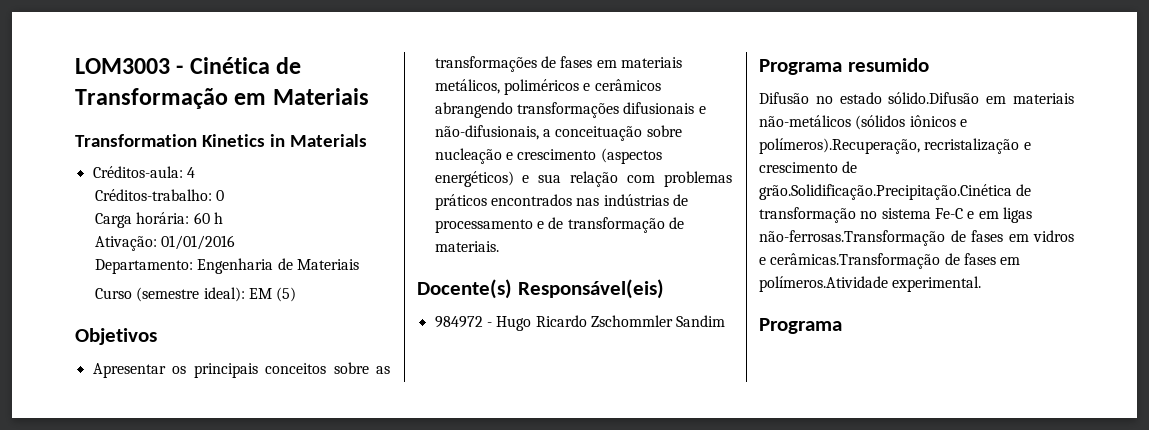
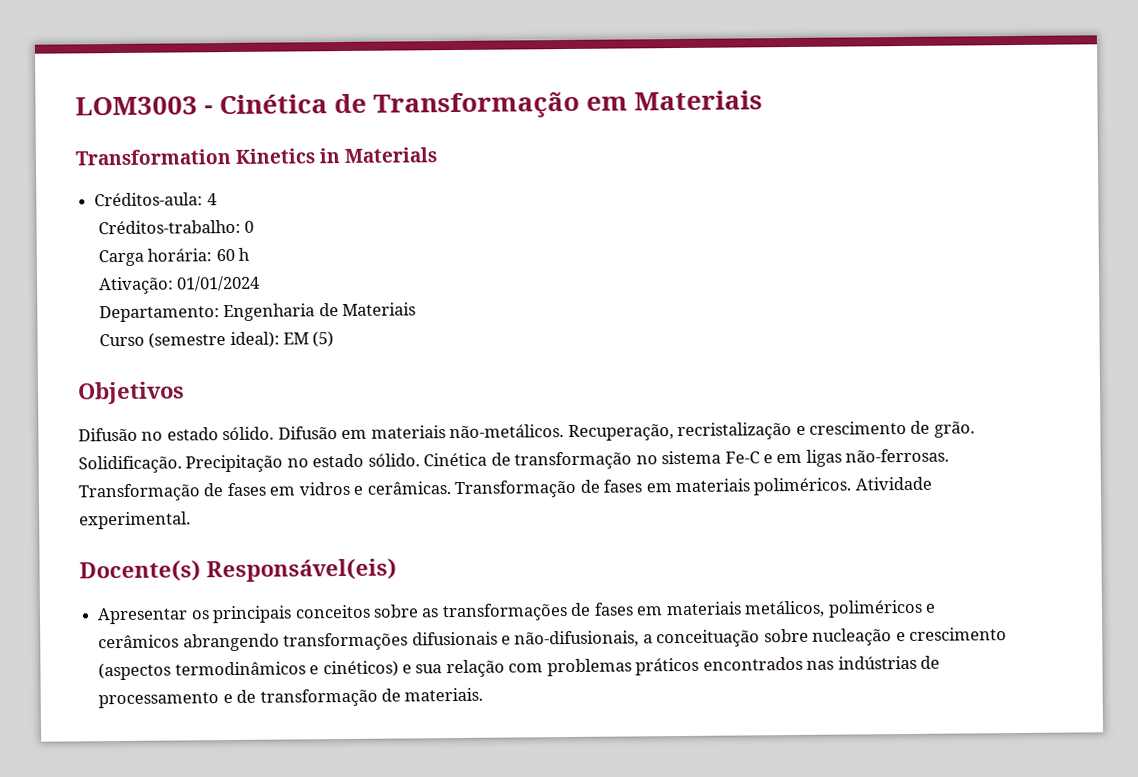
- Ativação: 01/01/2016
+ Ativação: 01/01/2024
+ Difusão no estado sólido. Difusão em materiais não-metálicos. Recuperação, recristalização e crescimento de grão. Solidificação. Precipitação no estado sólido. Cinética de transformação no sistema Fe-C e em ligas não-ferrosas. Transformação de fases em vidros e cerâmicas. Transformação de fases em materiais poliméricos. Atividade experimental.
+ Docente(s) Responsável(eis)
- Apresentar os principais conceitos sobre as transformações de fases em materiais metálicos, poliméricos e cerâmicos abrangendo transformações difusionais e não-difusionais, a conceituação sobre nucleação e crescimento (aspectos energéticos) e sua relação com problemas práticos encontrados nas indústrias de processamento e de transformação de materiais.
+ Apresentar os principais conceitos sobre as transformações de fases em materiais metálicos, poliméricos e cerâmicos abrangendo transformações difusionais e não-difusionais, a conceituação sobre nucleação e crescimento (aspectos termodinâmicos e cinéticos) e sua relação com problemas práticos encontrados nas indústrias de processamento e de transformação de materiais.
- Docente(s) Responsável(eis)
- 984972 - Hugo Ricardo Zschommler Sandim
- Programa resumido
- Difusão no estado sólido.Difusão em materiais não-metálicos (sólidos iônicos e polímeros).Recuperação, recristalização e crescimento de grão.Solidificação.Precipitação.Cinética de transformação no sistema Fe-C e em ligas não-ferrosas.Transformação de fases em vidros e cerâmicas.Transformação de fases em polímeros.Atividade experimental.
- Programa

